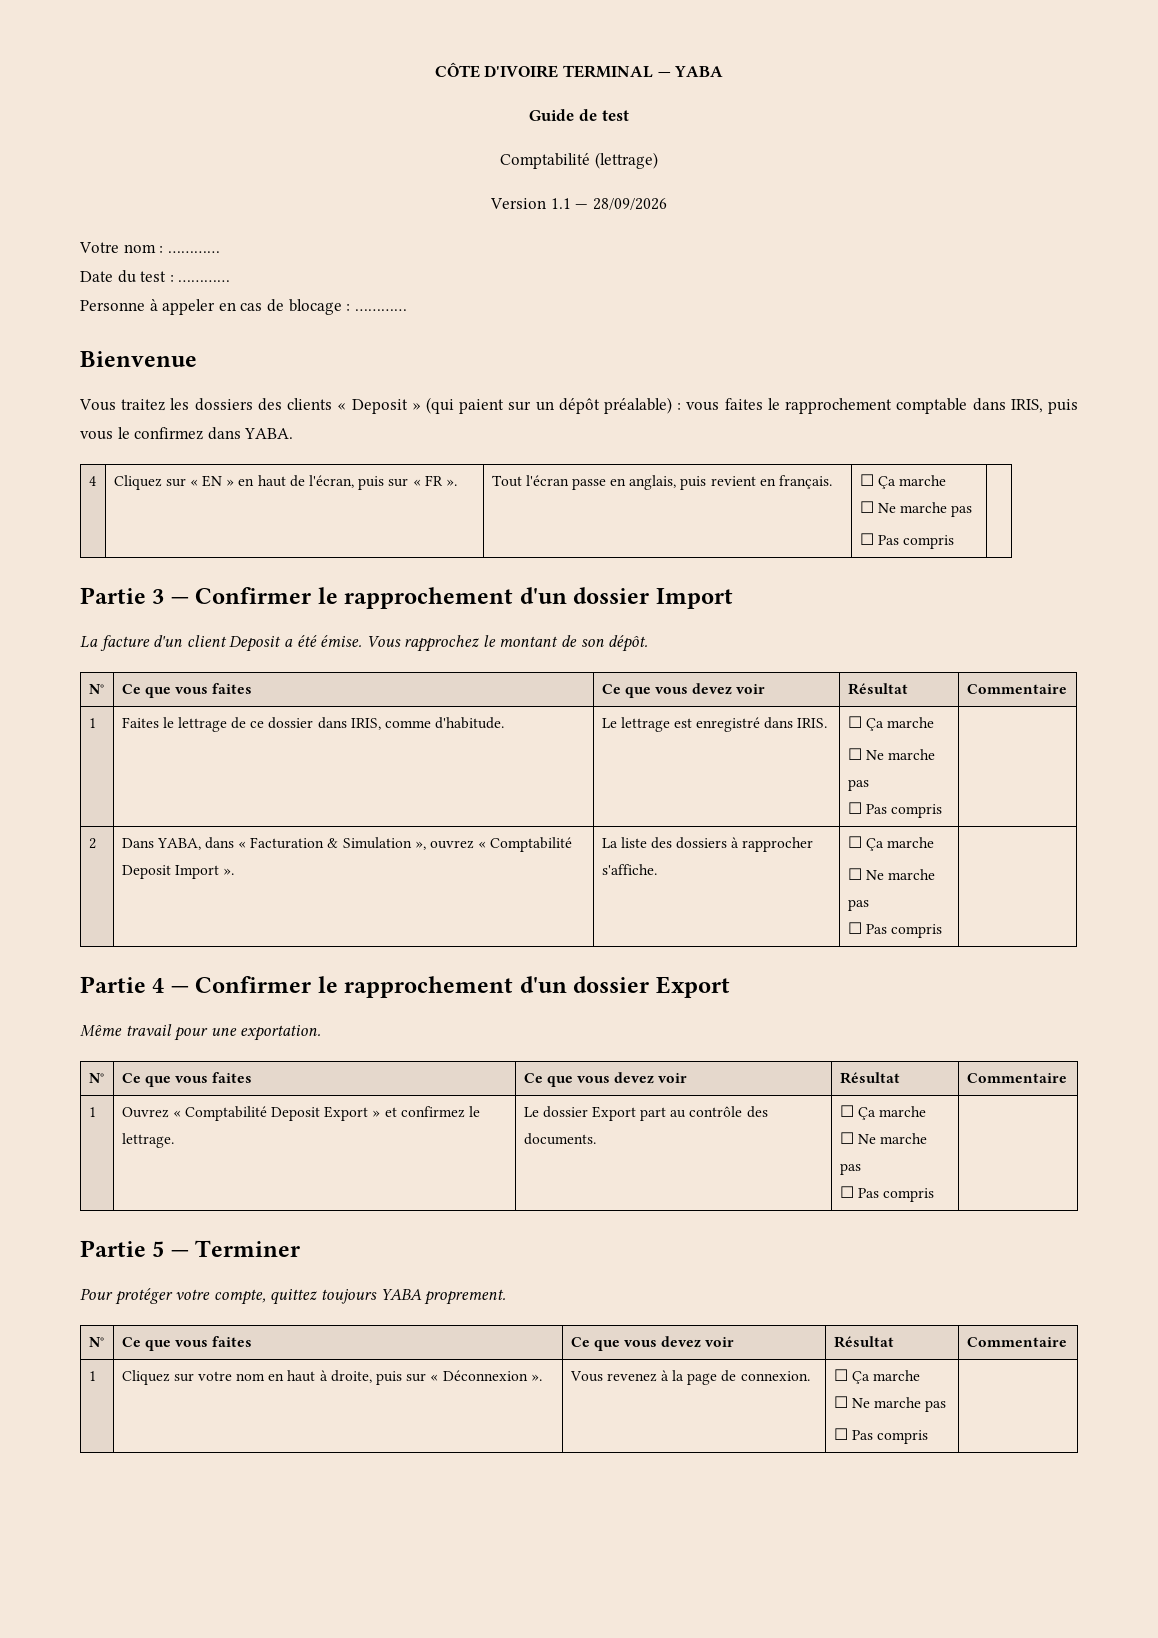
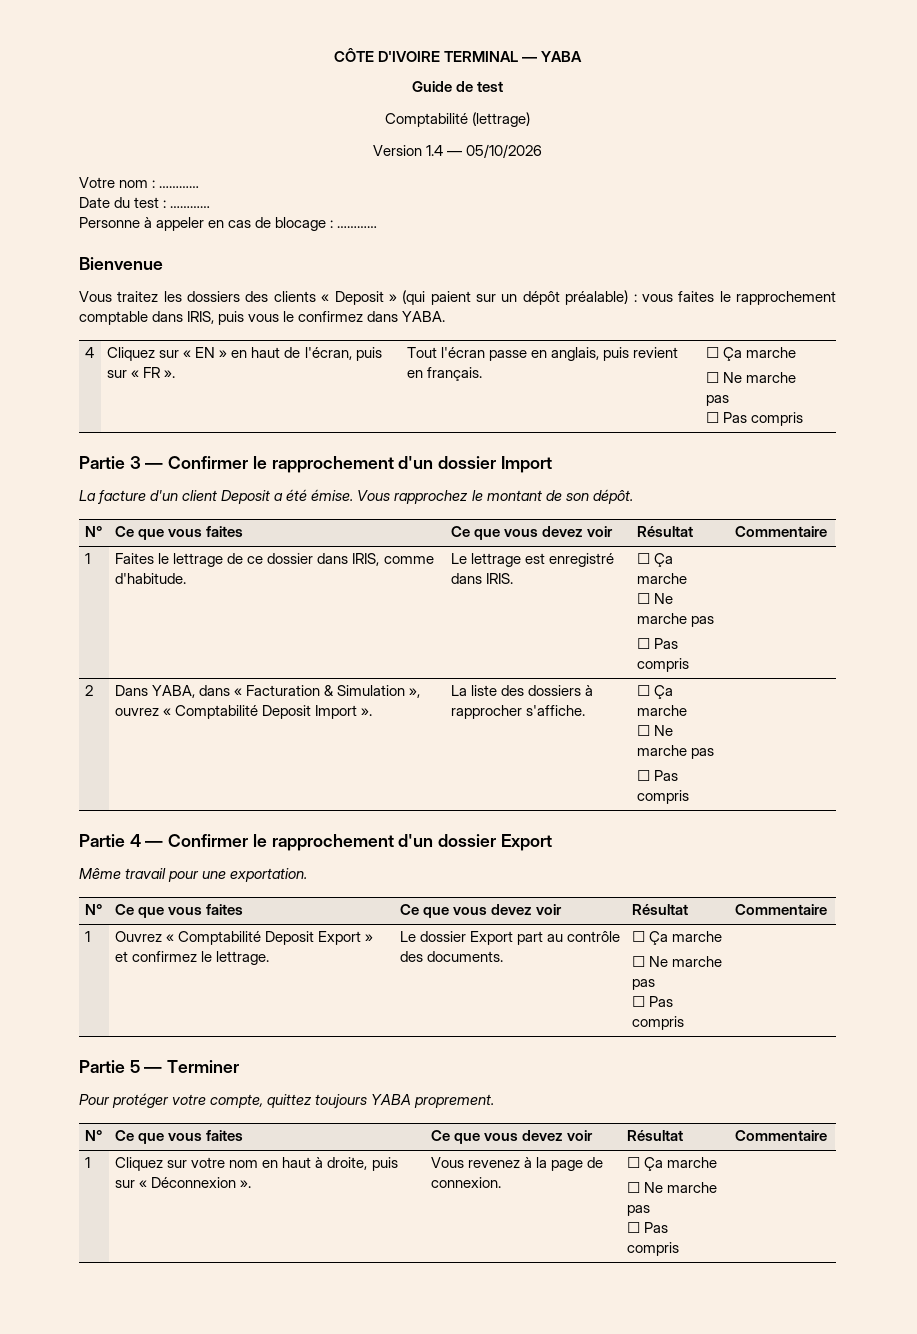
- Version 1.1 — 28/09/2026
+ Version 1.4 — 05/10/2026

